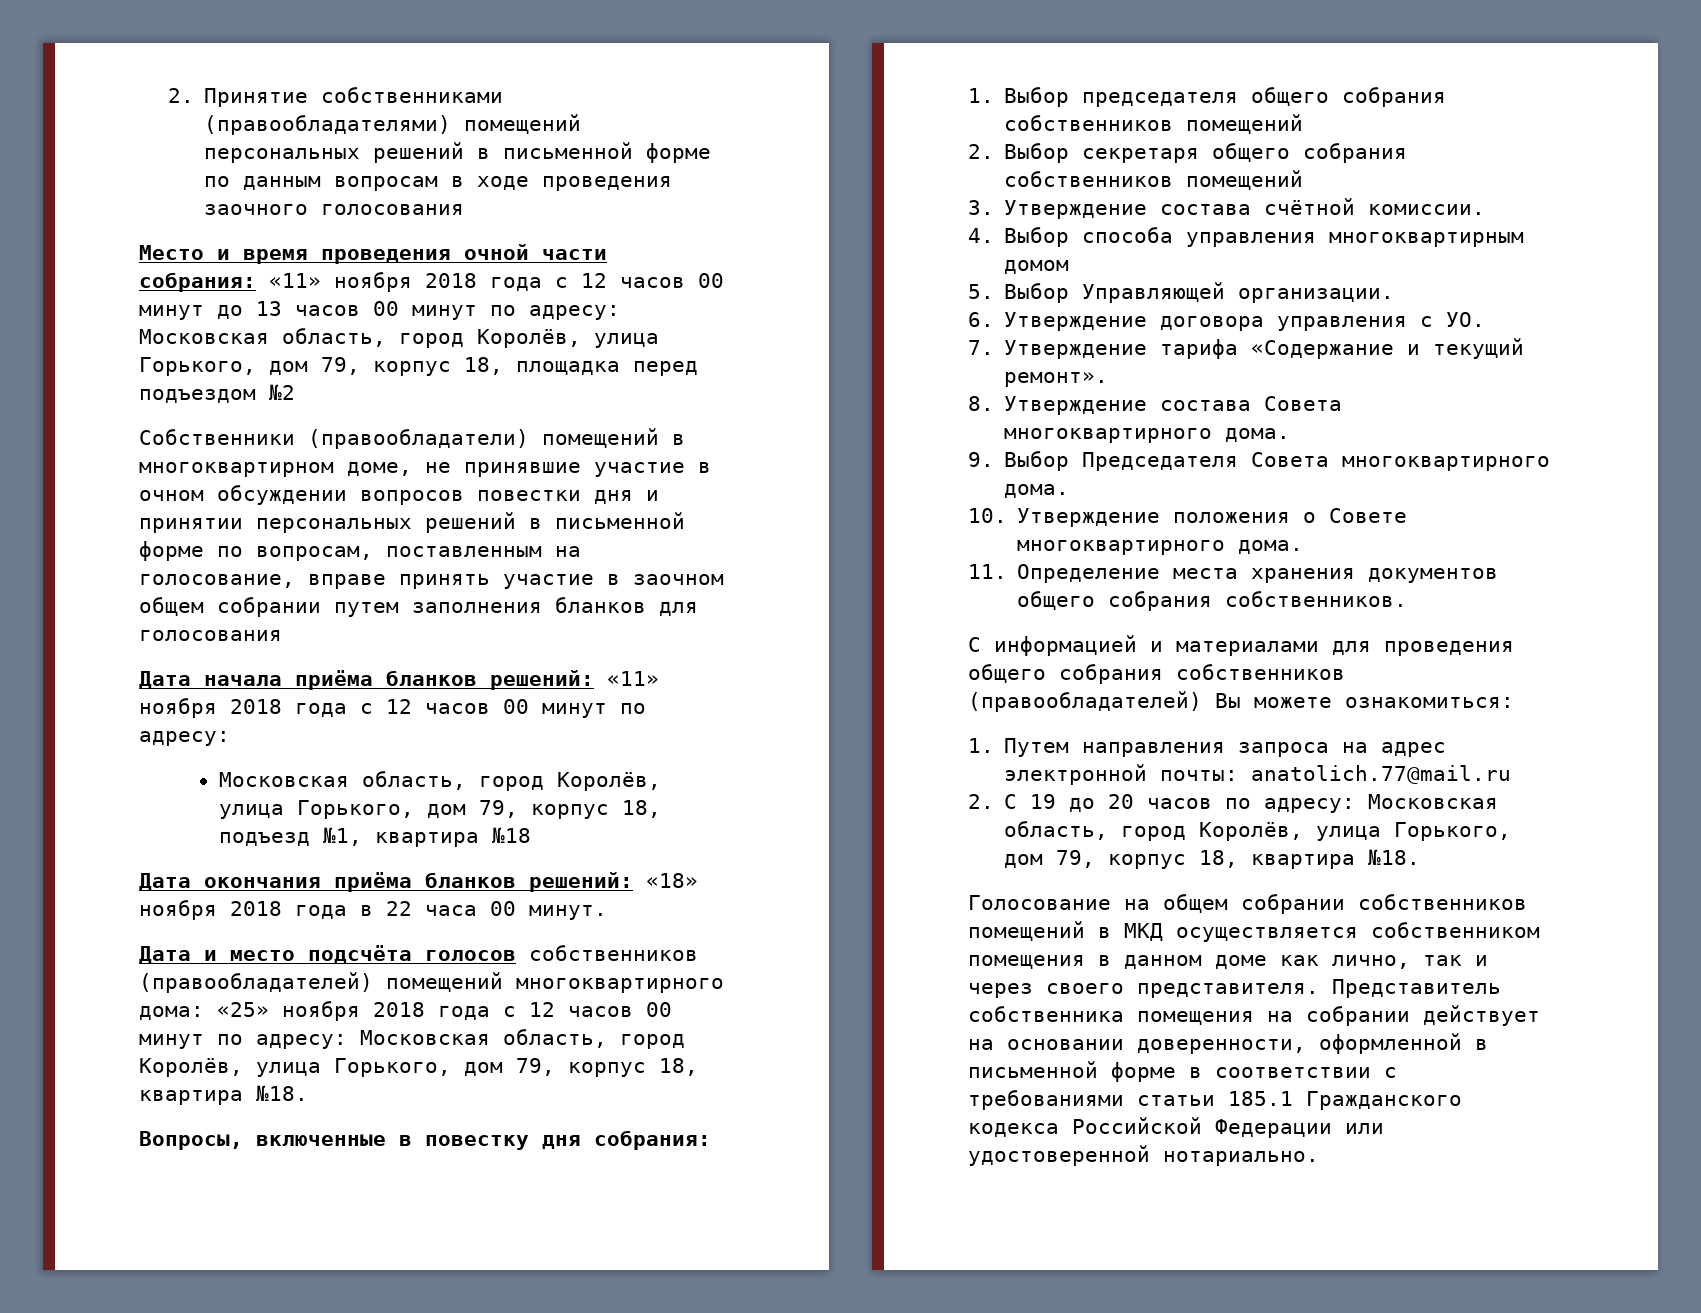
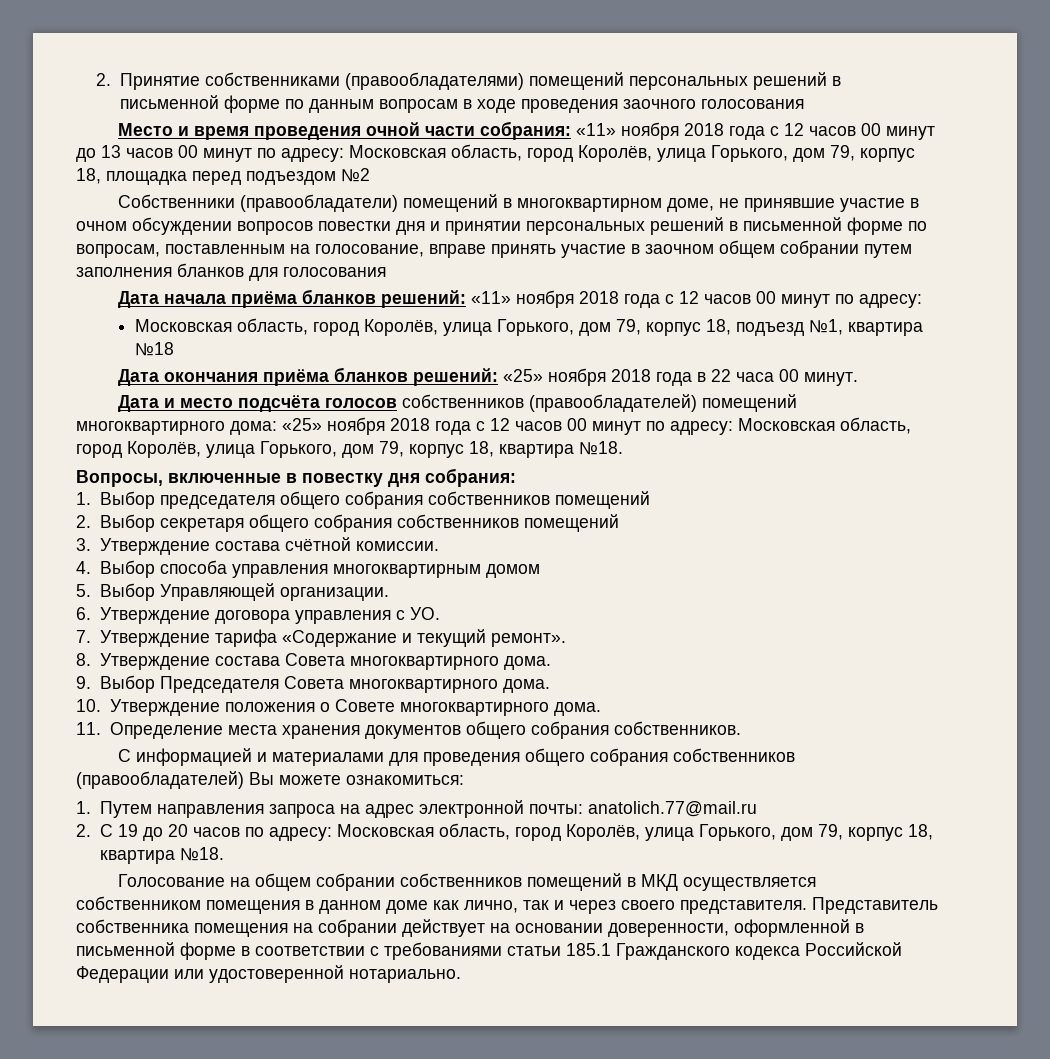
- Дата окончания приёма бланков решений: «18» ноября 2018 года в 22 часа 00 минут.
+ Дата окончания приёма бланков решений: «25» ноября 2018 года в 22 часа 00 минут.

